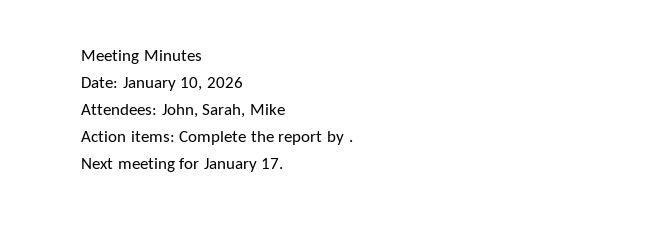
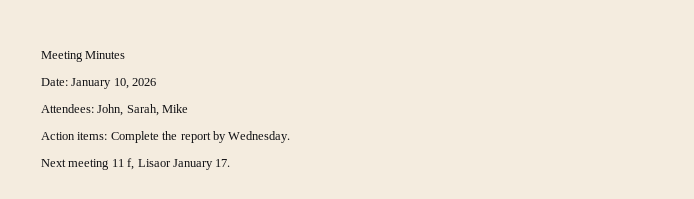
- Action items: Complete the report by .
+ Action items: Complete the report by Wednesday.
- Next meeting for January 17.
+ Next meeting 11 f, Lisaor January 17.

